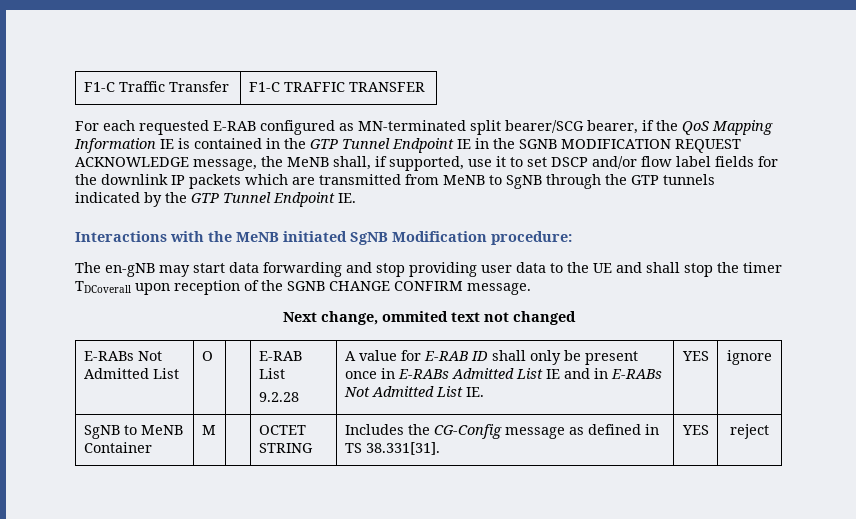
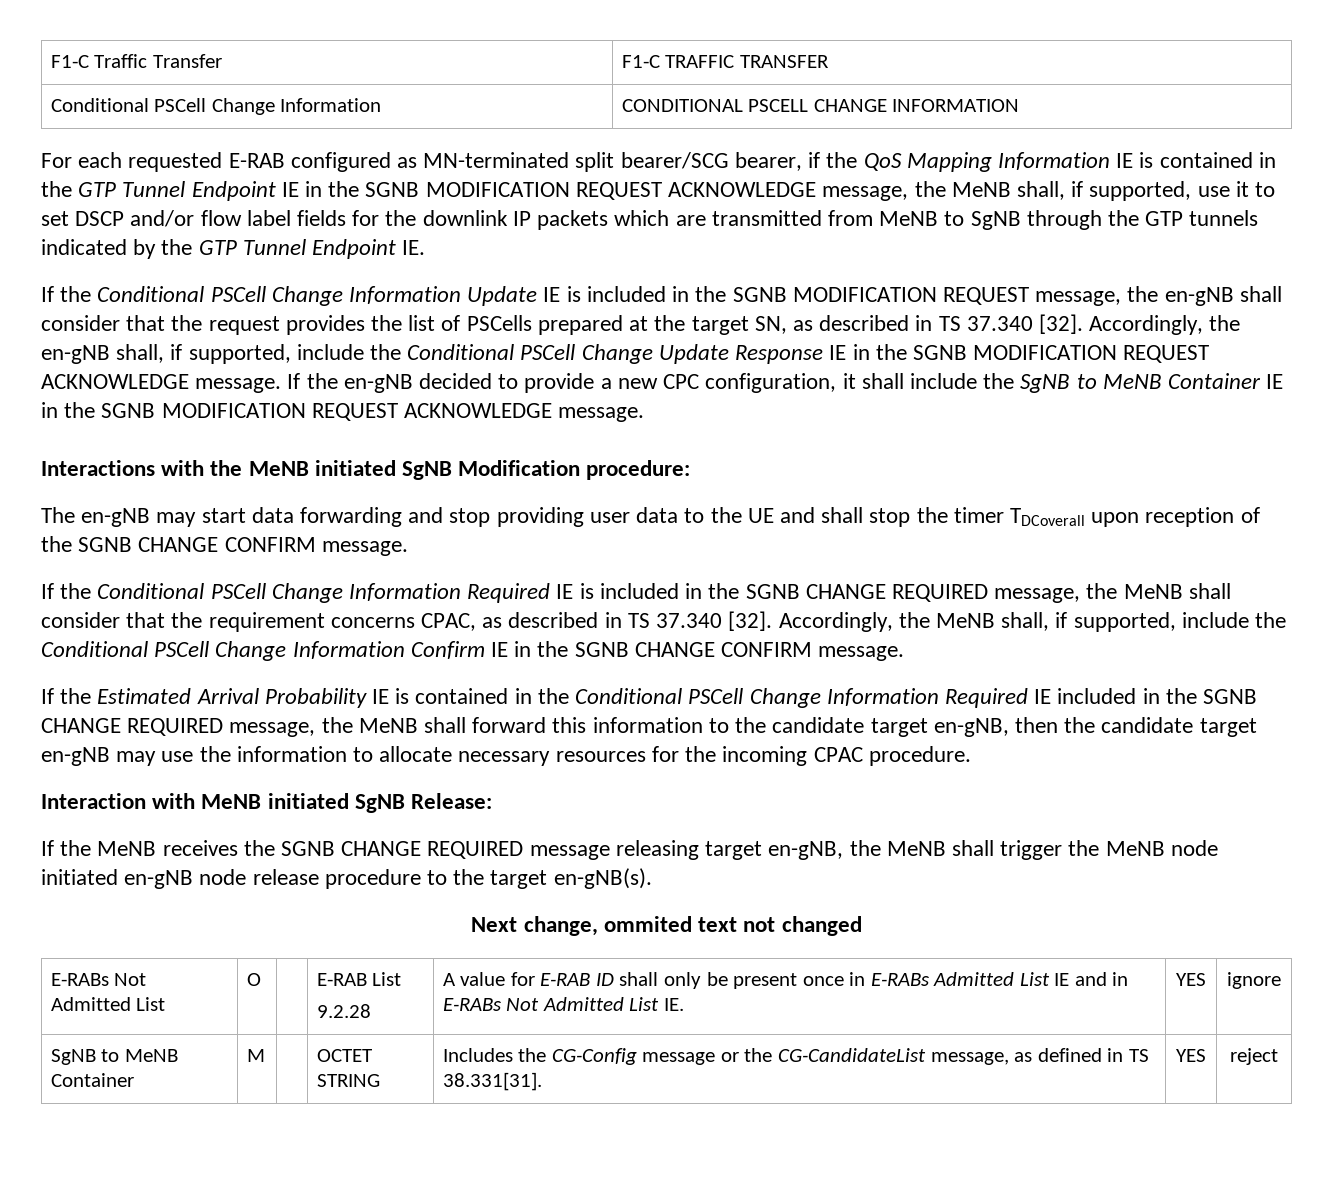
+ Conditional PSCell Change Information | CONDITIONAL PSCELL CHANGE INFORMATION
+ If the Conditional PSCell Change Information Update IE is included in the SGNB MODIFICATION REQUEST message, the en-gNB shall consider that the request provides the list of PSCells prepared at the target SN, as described in TS 37.340 [32]. Accordingly, the en-gNB shall, if supported, include the Conditional PSCell Change Update Response IE in the SGNB MODIFICATION REQUEST ACKNOWLEDGE message. If the en-gNB decided to provide a new CPC configuration, it shall include the SgNB to MeNB Container IE in the SGNB MODIFICATION REQUEST ACKNOWLEDGE message.
+ If the Conditional PSCell Change Information Required IE is included in the SGNB CHANGE REQUIRED message, the MeNB shall consider that the requirement concerns CPAC, as described in TS 37.340 [32]. Accordingly, the MeNB shall, if supported, include the Conditional PSCell Change Information Confirm IE in the SGNB CHANGE CONFIRM message.
+ If the Estimated Arrival Probability IE is contained in the Conditional PSCell Change Information Required IE included in the SGNB CHANGE REQUIRED message, the MeNB shall forward this information to the candidate target en-gNB, then the candidate target en-gNB may use the information to allocate necessary resources for the incoming CPAC procedure.
+ Interaction with MeNB initiated SgNB Release:
+ If the MeNB receives the SGNB CHANGE REQUIRED message releasing target en-gNB, the MeNB shall trigger the MeNB node initiated en-gNB node release procedure to the target en-gNB(s).
- SgNB to MeNB Container | M | | OCTET STRING | Includes the CG-Config message as defined in TS 38.331[31]. | YES | reject
+ SgNB to MeNB Container | M | | OCTET STRING | Includes the CG-Config message or the CG-CandidateList message, as defined in TS 38.331[31]. | YES | reject

